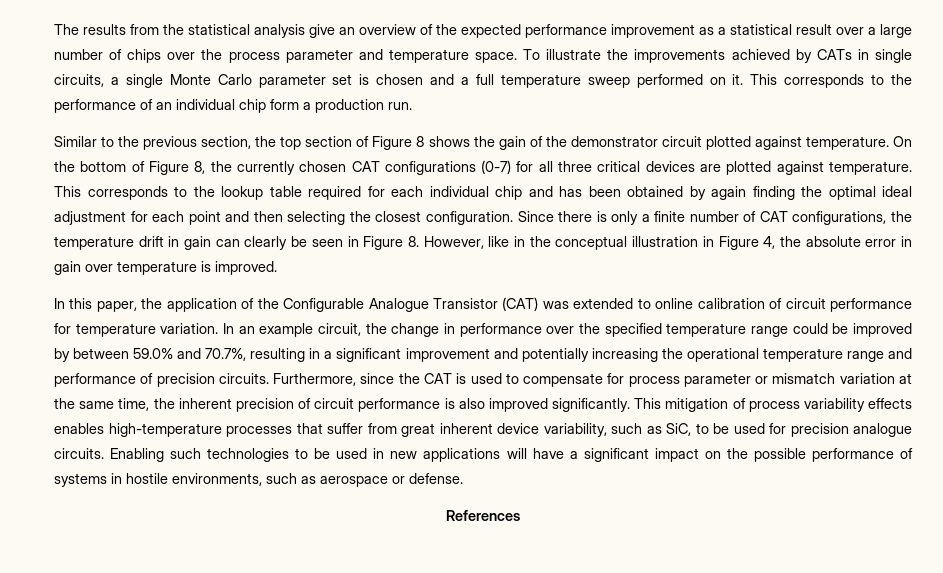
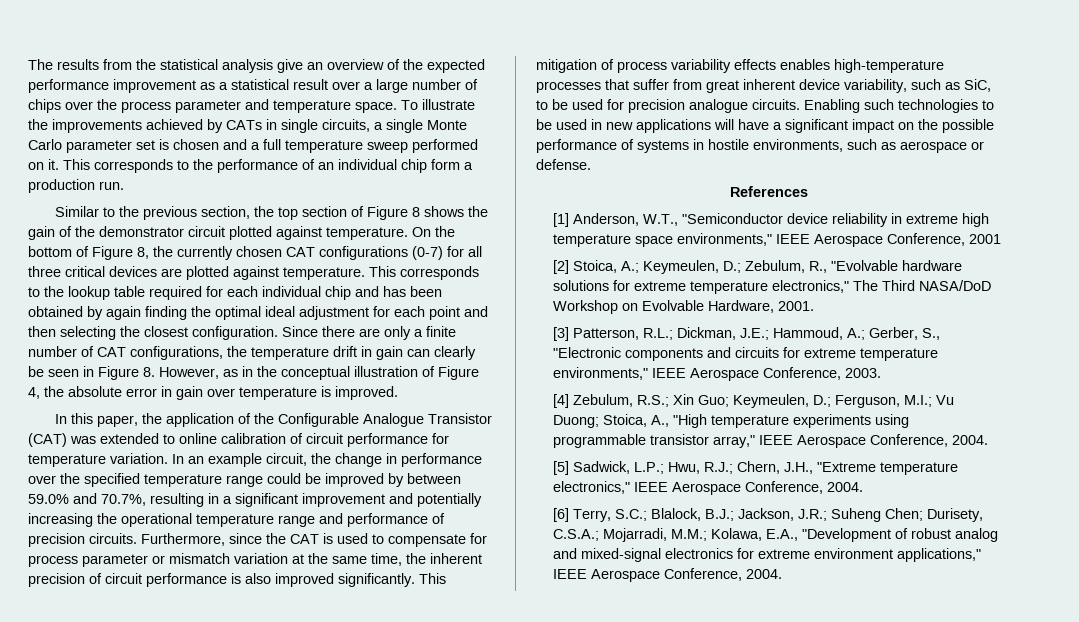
- Since there is only a finite number of CAT configurations, the temperature drift in gain can clearly be seen in Figure 8. However, like in the conceptual illustration in Figure 4, the absolute error in gain over temperature is improved.
+ Since there are only a finite number of CAT configurations, the temperature drift in gain can clearly be seen in Figure 8. However, as in the conceptual illustration of Figure 4, the absolute error in gain over temperature is improved.
+ [1] Anderson, W.T., "Semiconductor device reliability in extreme high temperature space environments," IEEE Aerospace Conference, 2001
+ [2] Stoica, A.; Keymeulen, D.; Zebulum, R., "Evolvable hardware solutions for extreme temperature electronics," The Third NASA/DoD Workshop on Evolvable Hardware, 2001.
+ [3] Patterson, R.L.; Dickman, J.E.; Hammoud, A.; Gerber, S., "Electronic components and circuits for extreme temperature environments," IEEE Aerospace Conference, 2003.
+ [4] Zebulum, R.S.; Xin Guo; Keymeulen, D.; Ferguson, M.I.; Vu Duong; Stoica, A., "High temperature experiments using programmable transistor array," IEEE Aerospace Conference, 2004.
+ [5] Sadwick, L.P.; Hwu, R.J.; Chern, J.H., "Extreme temperature electronics," IEEE Aerospace Conference, 2004.
+ [6] Terry, S.C.; Blalock, B.J.; Jackson, J.R.; Suheng Chen; Durisety, C.S.A.; Mojarradi, M.M.; Kolawa, E.A., "Development of robust analog and mixed-signal electronics for extreme environment applications," IEEE Aerospace Conference, 2004.

